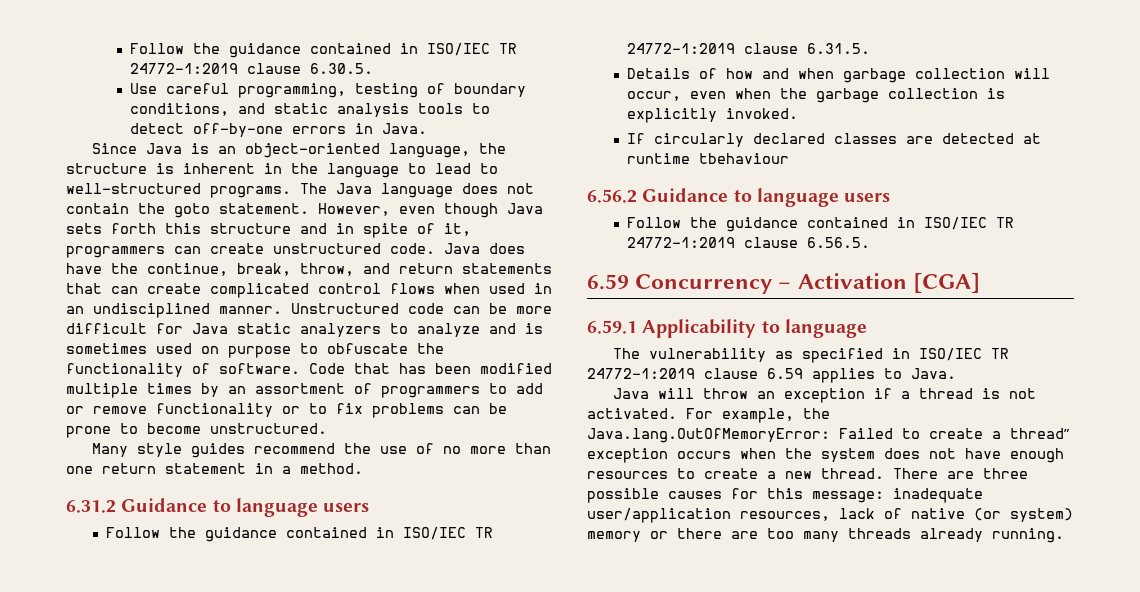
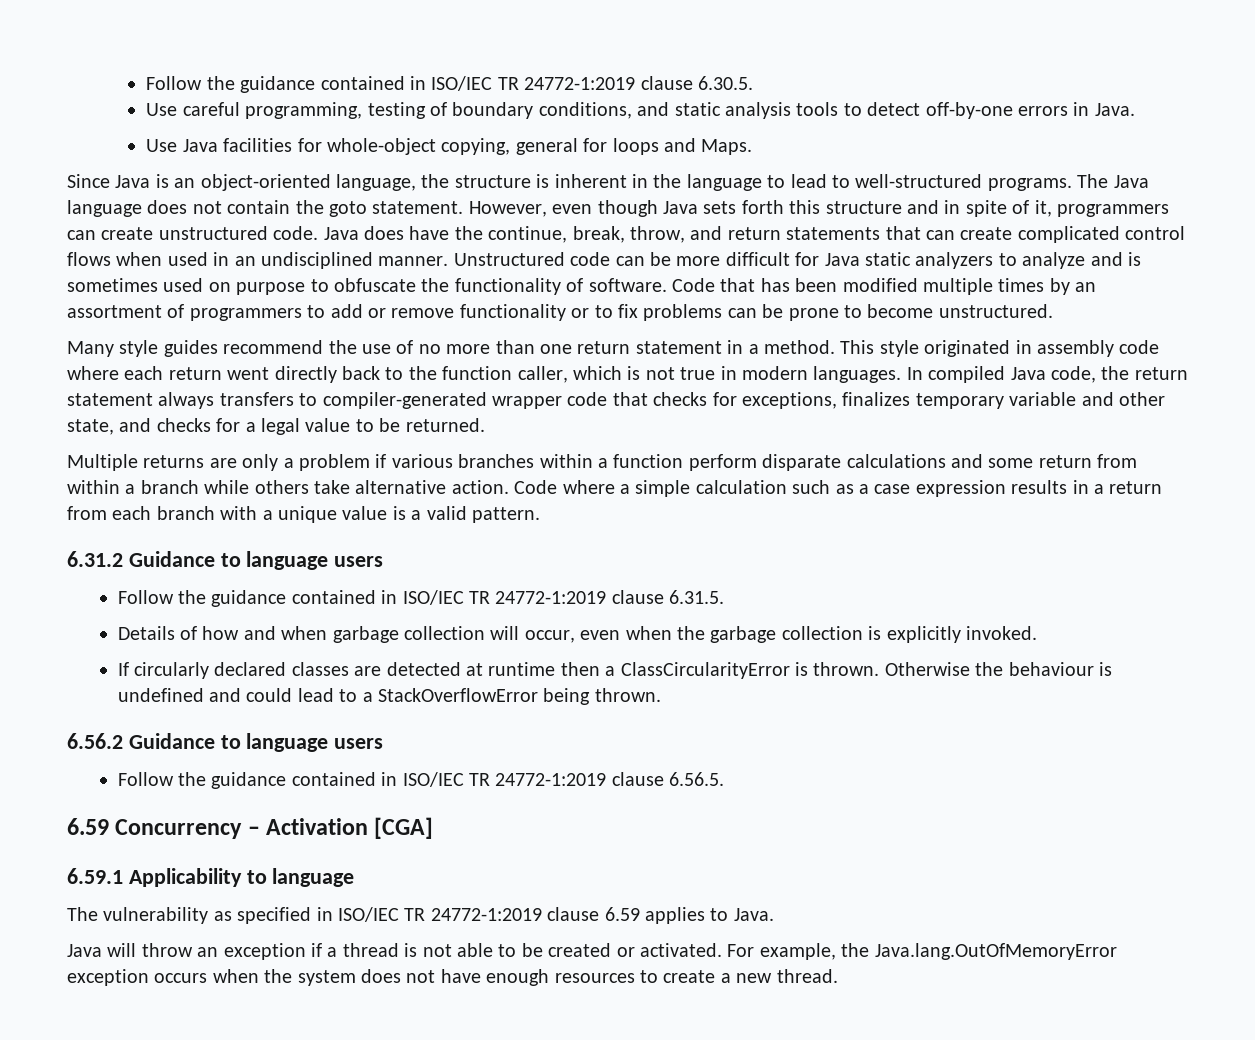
+ Use Java facilities for whole-object copying, general for loops and Maps.
+ This style originated in assembly code where each return went directly back to the function caller, which is not true in modern languages. In compiled Java code, the return statement always transfers to compiler-generated wrapper code that checks for exceptions, finalizes temporary variable and other state, and checks for a legal value to be returned.
+ Multiple returns are only a problem if various branches within a function perform disparate calculations and some return from within a branch while others take alternative action. Code where a simple calculation such as a case expression results in a return from each branch with a unique value is a valid pattern.
- If circularly declared classes are detected at runtime tbehaviour
+ If circularly declared classes are detected at runtime then a ClassCircularityError is thrown. Otherwise the behaviour is undefined and could lead to a StackOverflowError being thrown.
- Java will throw an exception if a thread is not activated. For example, the Java.lang.OutOfMemoryError: Failed to create a thread” exception occurs when the system does not have enough resources to create a new thread. There are three possible causes for this message: inadequate user/application resources, lack of native (or system) memory or there are too many threads already running.
+ Java will throw an exception if a thread is not able to be created or activated. For example, the Java.lang.OutOfMemoryError exception occurs when the system does not have enough resources to create a new thread.

